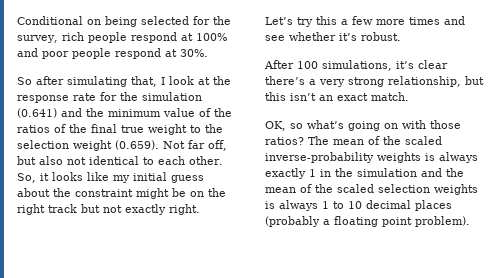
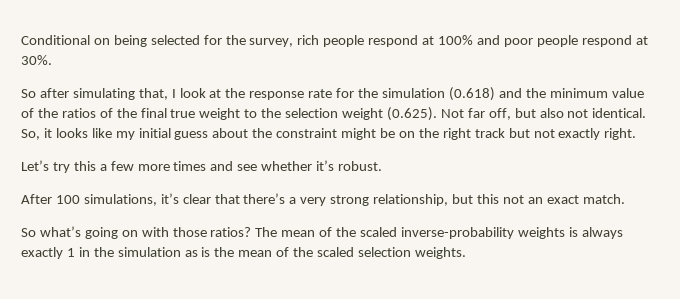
- So after simulating that, I look at the response rate for the simulation (0.641) and the minimum value of the ratios of the final true weight to the selection weight (0.659). Not far off, but also not identical to each other.
+ So after simulating that, I look at the response rate for the simulation (0.618) and the minimum value of the ratios of the final true weight to the selection weight (0.625). Not far off, but also not identical.
- After 100 simulations, it’s clear there’s a very strong relationship, but this isn’t an exact match.
+ After 100 simulations, it’s clear that there’s a very strong relationship, but this not an exact match.
- OK, so what’s going on with those ratios?
+ So what’s going on with those ratios?
- The mean of the scaled inverse-probability weights is always exactly 1 in the simulation and the mean of the scaled selection weights is always 1 to 10 decimal places (probably a floating point problem).
+ The mean of the scaled inverse-probability weights is always exactly 1 in the simulation as is the mean of the scaled selection weights.

